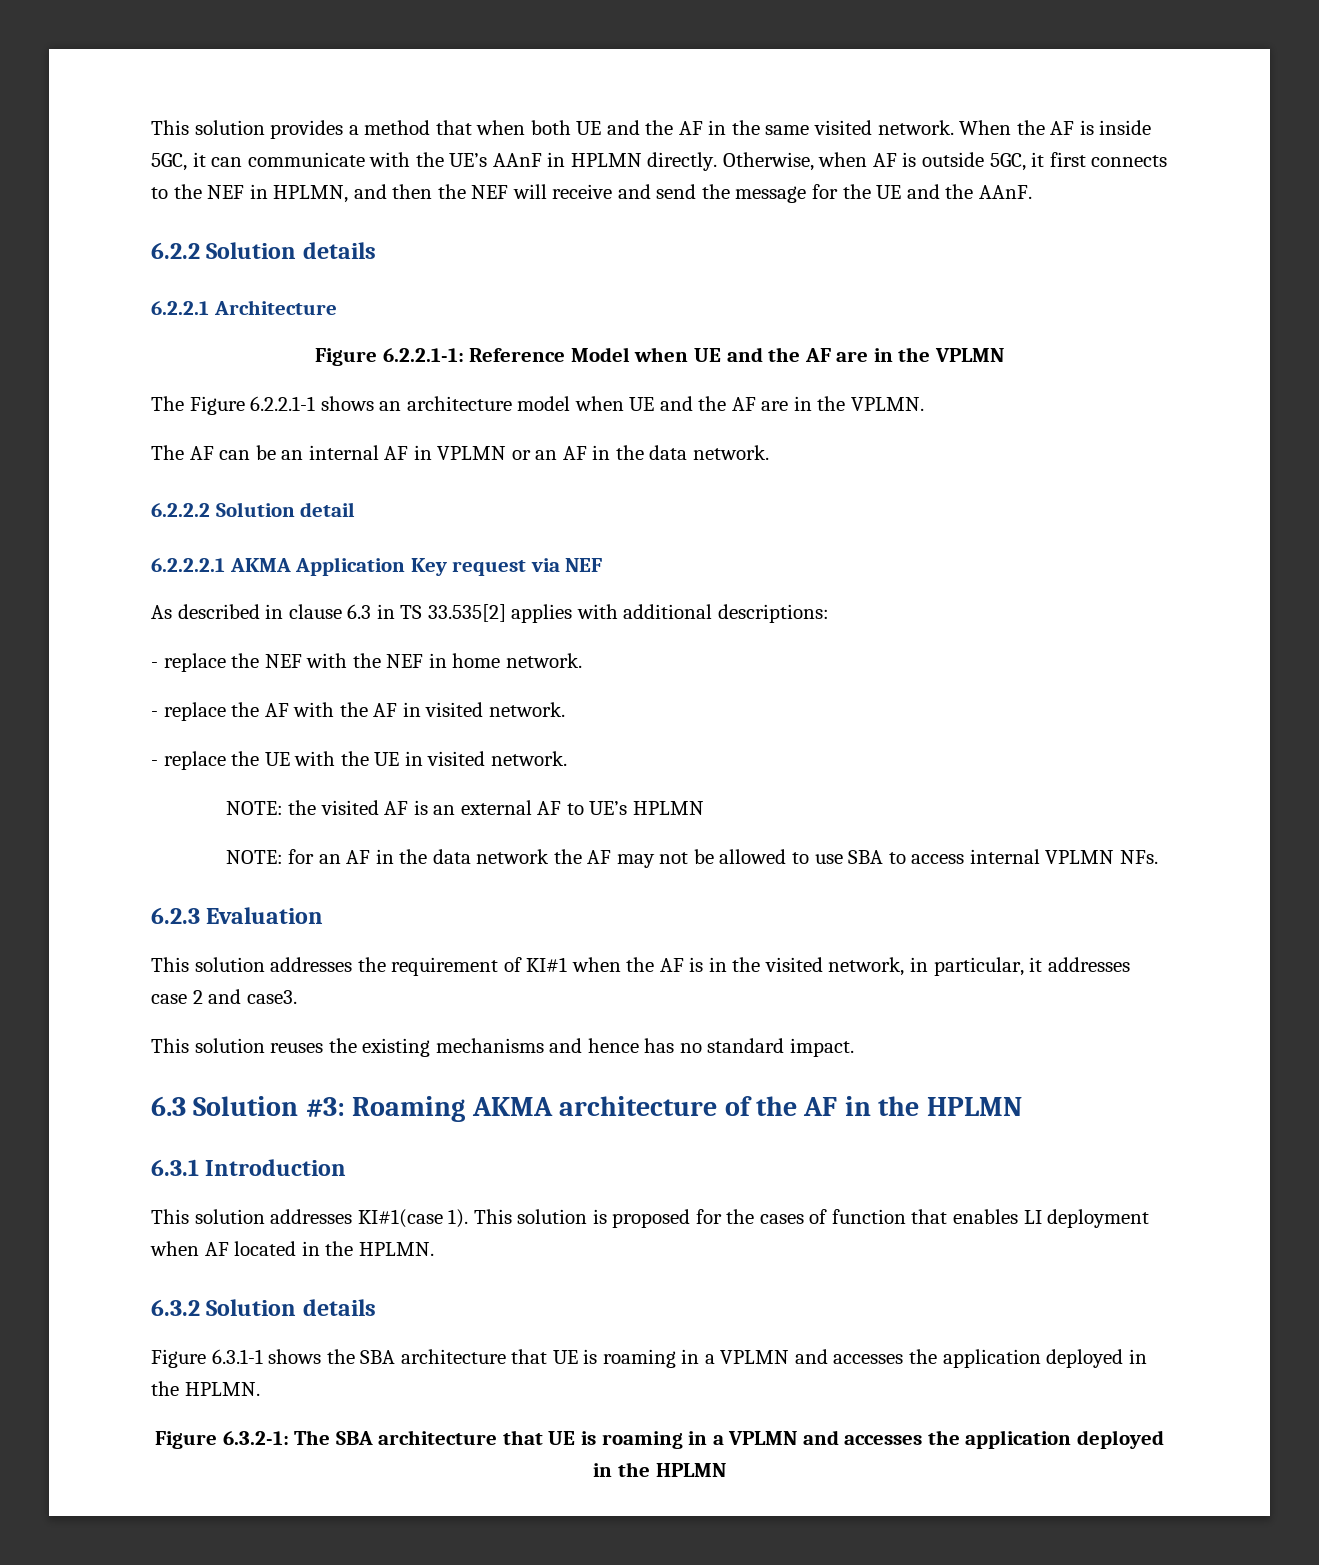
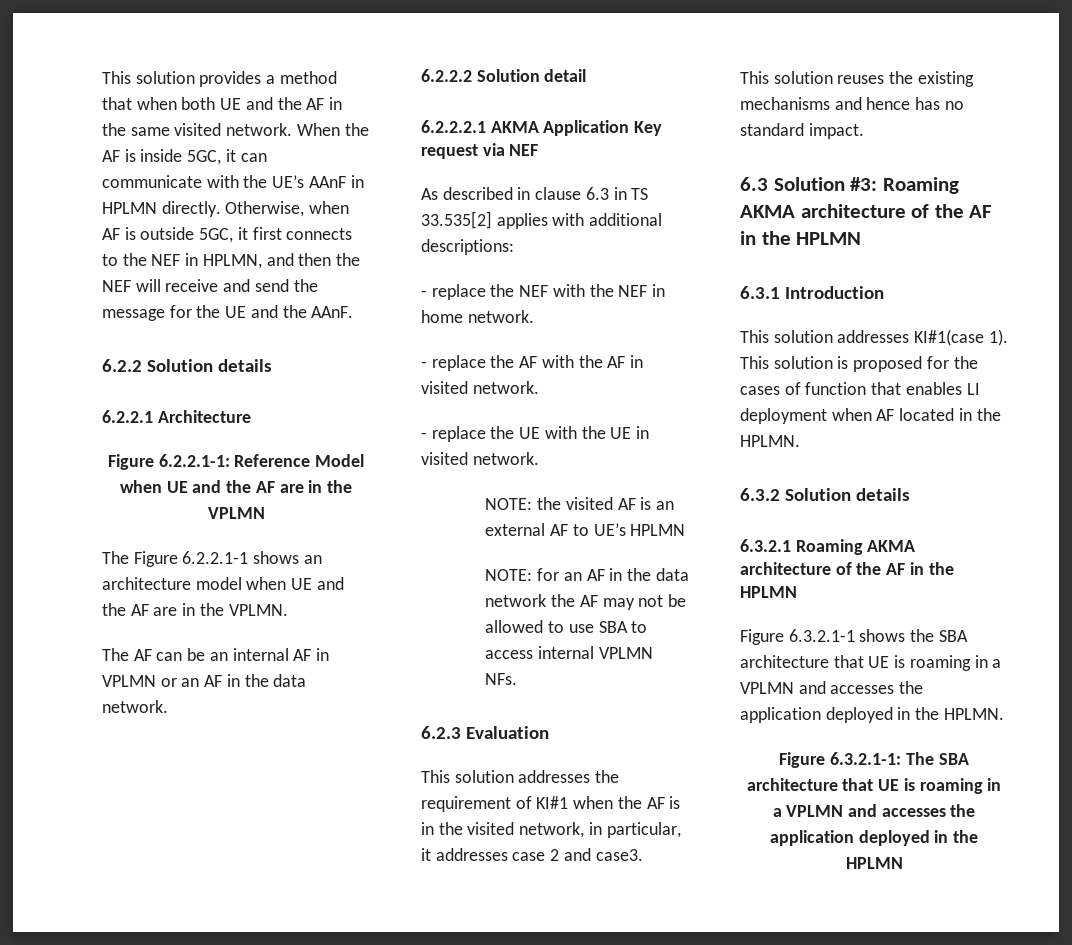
- Figure 6.3.1-1 shows the SBA architecture that UE is roaming in a VPLMN and accesses the application deployed in the HPLMN.
+ 6.3.2.1 Roaming AKMA architecture of the AF in the HPLMN
+ Figure 6.3.2.1-1 shows the SBA architecture that UE is roaming in a VPLMN and accesses the application deployed in the HPLMN.
- Figure 6.3.2-1: The SBA architecture that UE is roaming in a VPLMN and accesses the application deployed in the HPLMN
+ Figure 6.3.2.1-1: The SBA architecture that UE is roaming in a VPLMN and accesses the application deployed in the HPLMN

